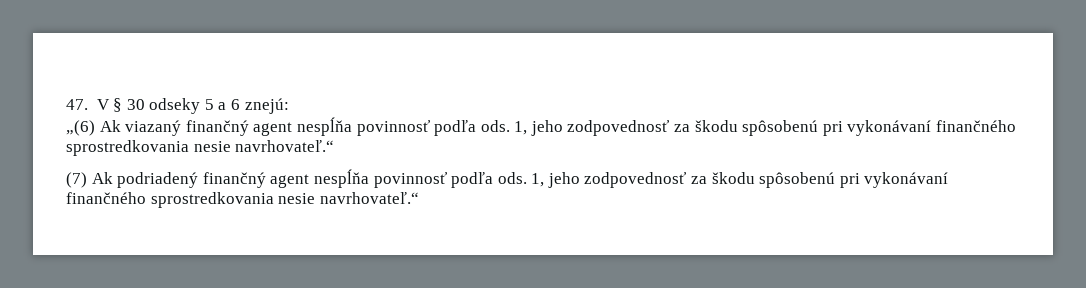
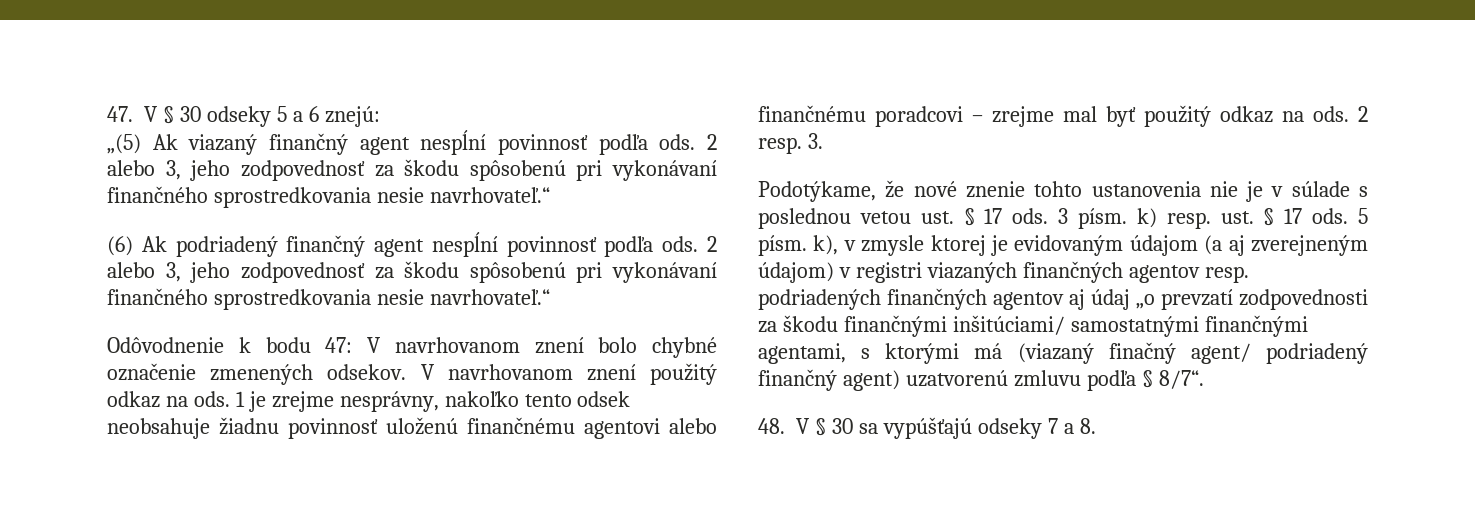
- „(6) Ak viazaný finančný agent nespĺňa povinnosť podľa ods. 1, jeho zodpovednosť za škodu spôsobenú pri vykonávaní finančného sprostredkovania nesie navrhovateľ.“
+ „(5) Ak viazaný finančný agent nespĺní povinnosť podľa ods. 2 alebo 3, jeho zodpovednosť za škodu spôsobenú pri vykonávaní finančného sprostredkovania nesie navrhovateľ.“
- (7) Ak podriadený finančný agent nespĺňa povinnosť podľa ods. 1, jeho zodpovednosť za škodu spôsobenú pri vykonávaní finančného sprostredkovania nesie navrhovateľ.“
+ (6) Ak podriadený finančný agent nespĺní povinnosť podľa ods. 2 alebo 3, jeho zodpovednosť za škodu spôsobenú pri vykonávaní finančného sprostredkovania nesie navrhovateľ.“
+ Odôvodnenie k bodu 47: V navrhovanom znení bolo chybné označenie zmenených odsekov. V navrhovanom znení použitý odkaz na ods. 1 je zrejme nesprávny, nakoľko tento odsek neobsahuje žiadnu povinnosť uloženú finančnému agentovi alebo finančnému poradcovi – zrejme mal byť použitý odkaz na ods. 2 resp. 3.
+ Podotýkame, že nové znenie tohto ustanovenia nie je v súlade s poslednou vetou ust. § 17 ods. 3 písm. k) resp. ust. § 17 ods. 5 písm. k), v zmysle ktorej je evidovaným údajom (a aj zverejneným údajom) v registri viazaných finančných agentov resp. podriadených finančných agentov aj údaj „o prevzatí zodpovednosti za škodu finančnými inšitúciami/ samostatnými finančnými agentami, s ktorými má (viazaný finačný agent/ podriadený finančný agent) uzatvorenú zmluvu podľa § 8/7“.
+ 48. V § 30 sa vypúšťajú odseky 7 a 8.

